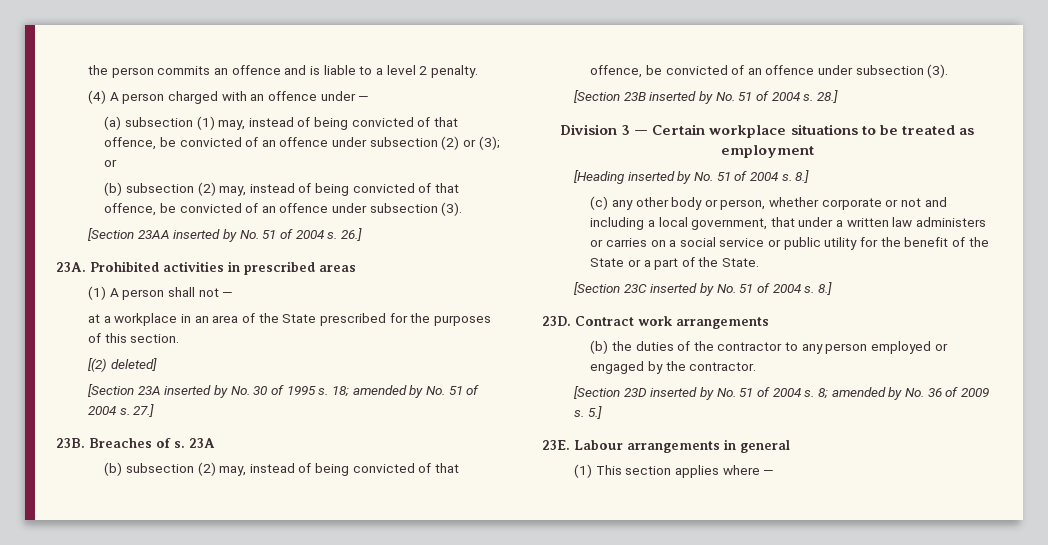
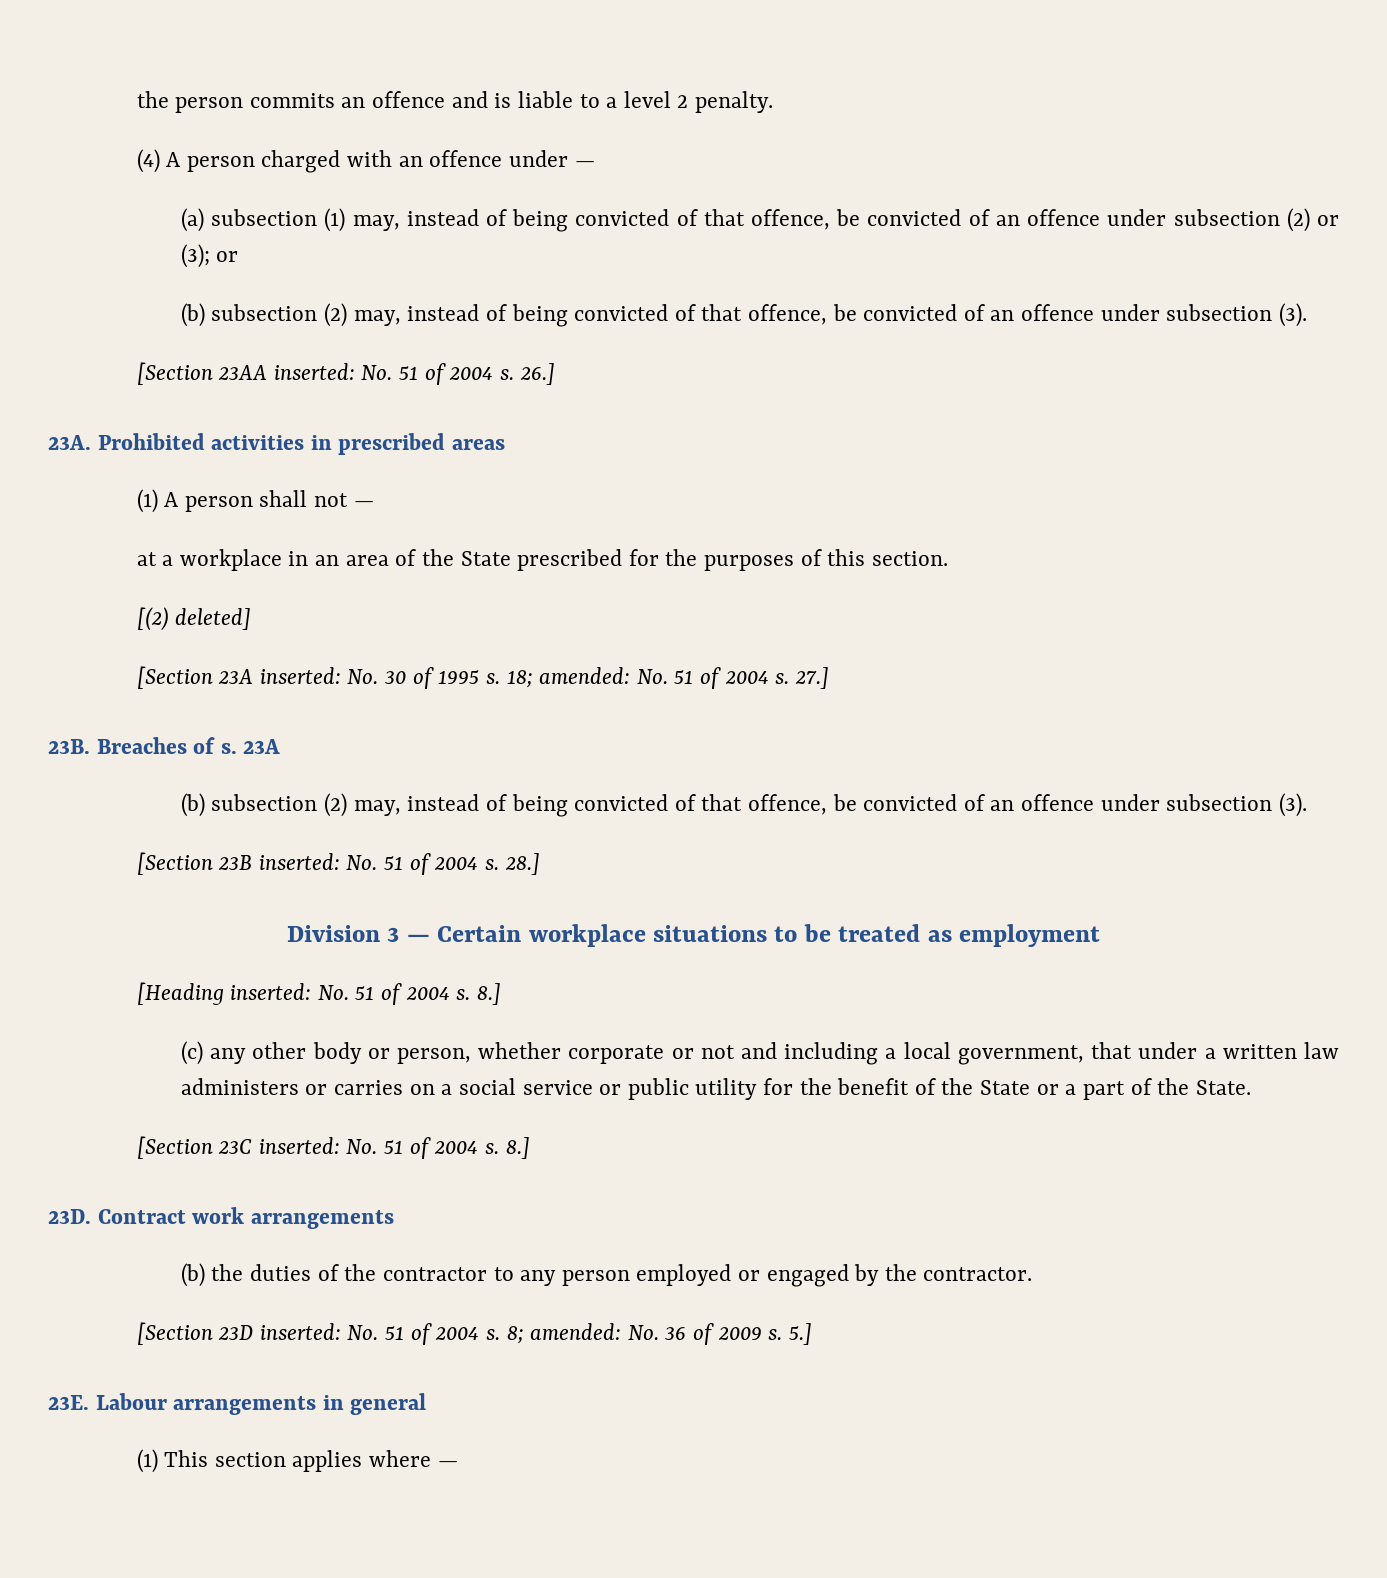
- [Section 23AA inserted by No. 51 of 2004 s.
+ [Section 23AA inserted: No. 51 of 2004 s.
- [Section 23A inserted by No. 30 of 1995 s.
+ [Section 23A inserted: No. 30 of 1995 s.
- 18; amended by No. 51 of 2004 s.
+ 18; amended: No. 51 of 2004 s.
- [Section 23B inserted by No. 51 of 2004 s.
+ [Section 23B inserted: No. 51 of 2004 s.
- [Heading inserted by No. 51 of 2004 s.
+ [Heading inserted: No. 51 of 2004 s.
- [Section 23C inserted by No. 51 of 2004 s.
+ [Section 23C inserted: No. 51 of 2004 s.
- [Section 23D inserted by No. 51 of 2004 s.
+ [Section 23D inserted: No. 51 of 2004 s.
- 8; amended by No. 36 of 2009 s.
+ 8; amended: No. 36 of 2009 s.

